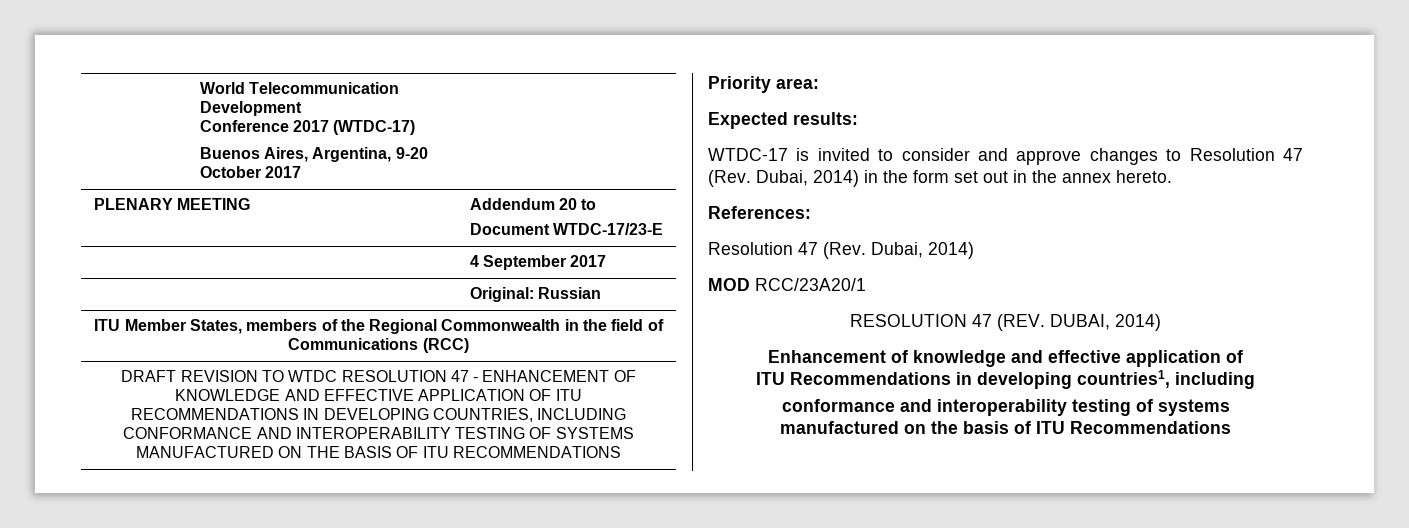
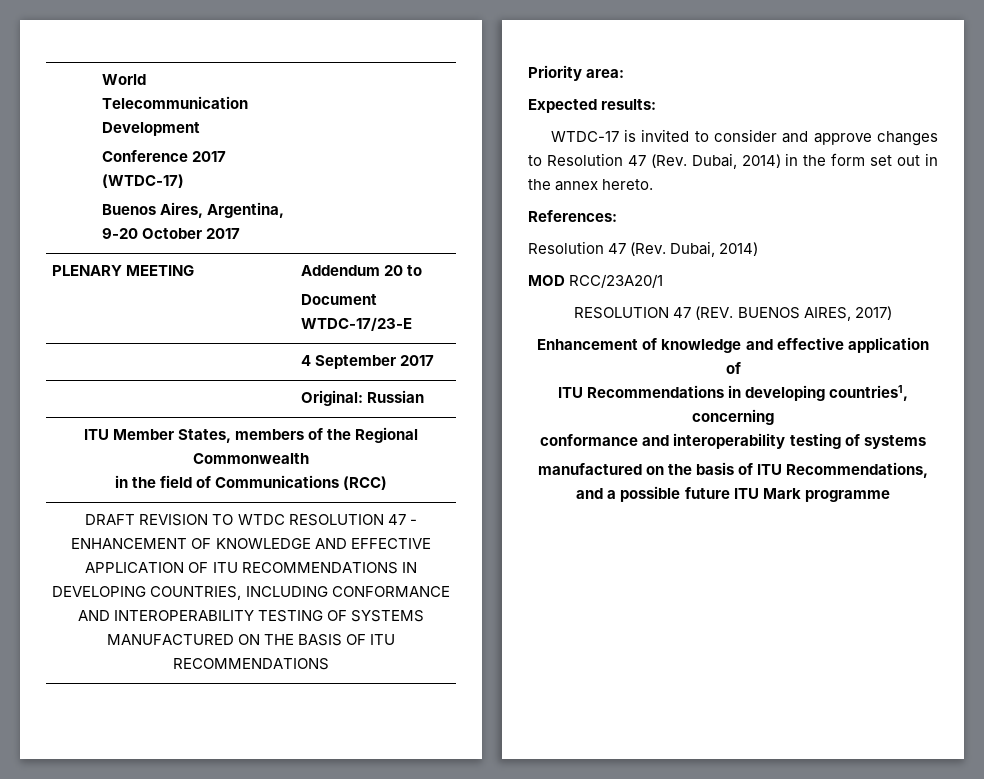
- ITU Member States, members of the Regional Commonwealth in the field of Communications (RCC)
+ ITU Member States, members of the Regional Commonwealth
+ in the field of Communications (RCC)
- RESOLUTION 47 (REV. DUBAI, 2014)
+ RESOLUTION 47 (REV. BUENOS AIRES, 2017)
- ITU Recommendations in developing countries1, including
+ ITU Recommendations in developing countries1, concerning
- manufactured on the basis of ITU Recommendations
+ manufactured on the basis of ITU Recommendations, and a possible future ITU Mark programme

